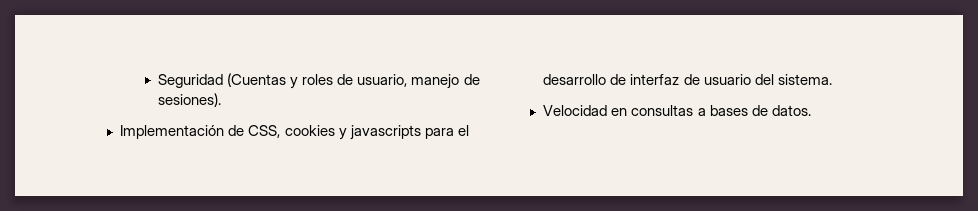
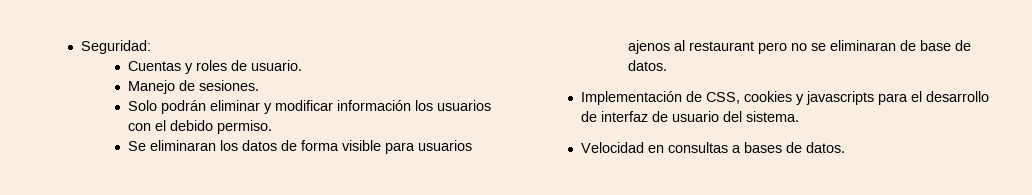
- Seguridad (Cuentas y roles de usuario, manejo de sesiones).
+ Seguridad:
+ Cuentas y roles de usuario.
+ Manejo de sesiones.
+ Solo podrán eliminar y modificar información los usuarios con el debido permiso.
+ Se eliminaran los datos de forma visible para usuarios ajenos al restaurant pero no se eliminaran de base de datos.

